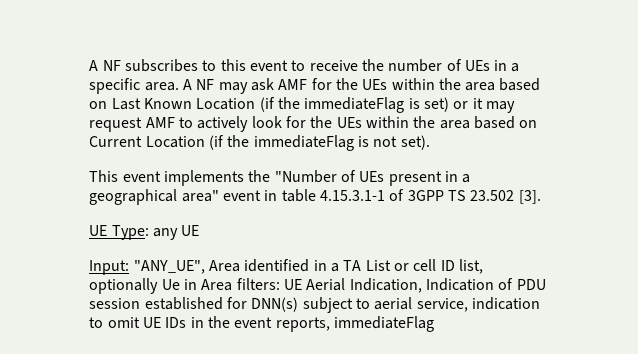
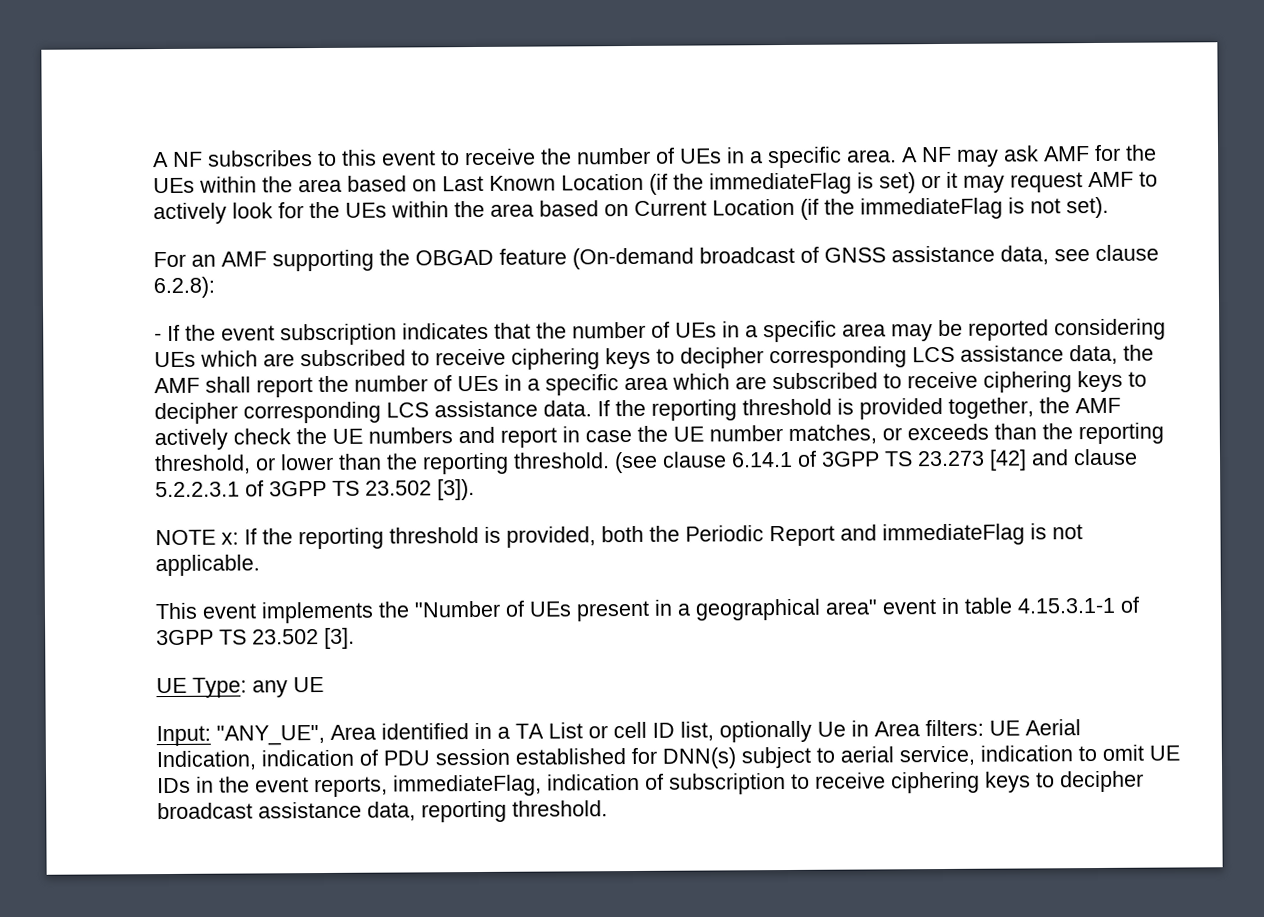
+ For an AMF supporting the OBGAD feature (On-demand broadcast of GNSS assistance data, see clause 6.2.8):
+ - If the event subscription indicates that the number of UEs in a specific area may be reported considering UEs which are subscribed to receive ciphering keys to decipher corresponding LCS assistance data, the AMF shall report the number of UEs in a specific area which are subscribed to receive ciphering keys to decipher corresponding LCS assistance data. If the reporting threshold is provided together, the AMF actively check the UE numbers and report in case the UE number matches, or exceeds than the reporting threshold, or lower than the reporting threshold. (see clause 6.14.1 of 3GPP TS 23.273 [42] and clause 5.2.2.3.1 of 3GPP TS 23.502 [3]).
+ NOTE x: If the reporting threshold is provided, both the Periodic Report and immediateFlag is not applicable.
- Input: "ANY_UE", Area identified in a TA List or cell ID list, optionally Ue in Area filters: UE Aerial Indication, Indication of PDU session established for DNN(s) subject to aerial service, indication to omit UE IDs in the event reports, immediateFlag
+ Input: "ANY_UE", Area identified in a TA List or cell ID list, optionally Ue in Area filters: UE Aerial Indication, indication of PDU session established for DNN(s) subject to aerial service, indication to omit UE IDs in the event reports, immediateFlag, indication of subscription to receive ciphering keys to decipher broadcast assistance data, reporting threshold.

